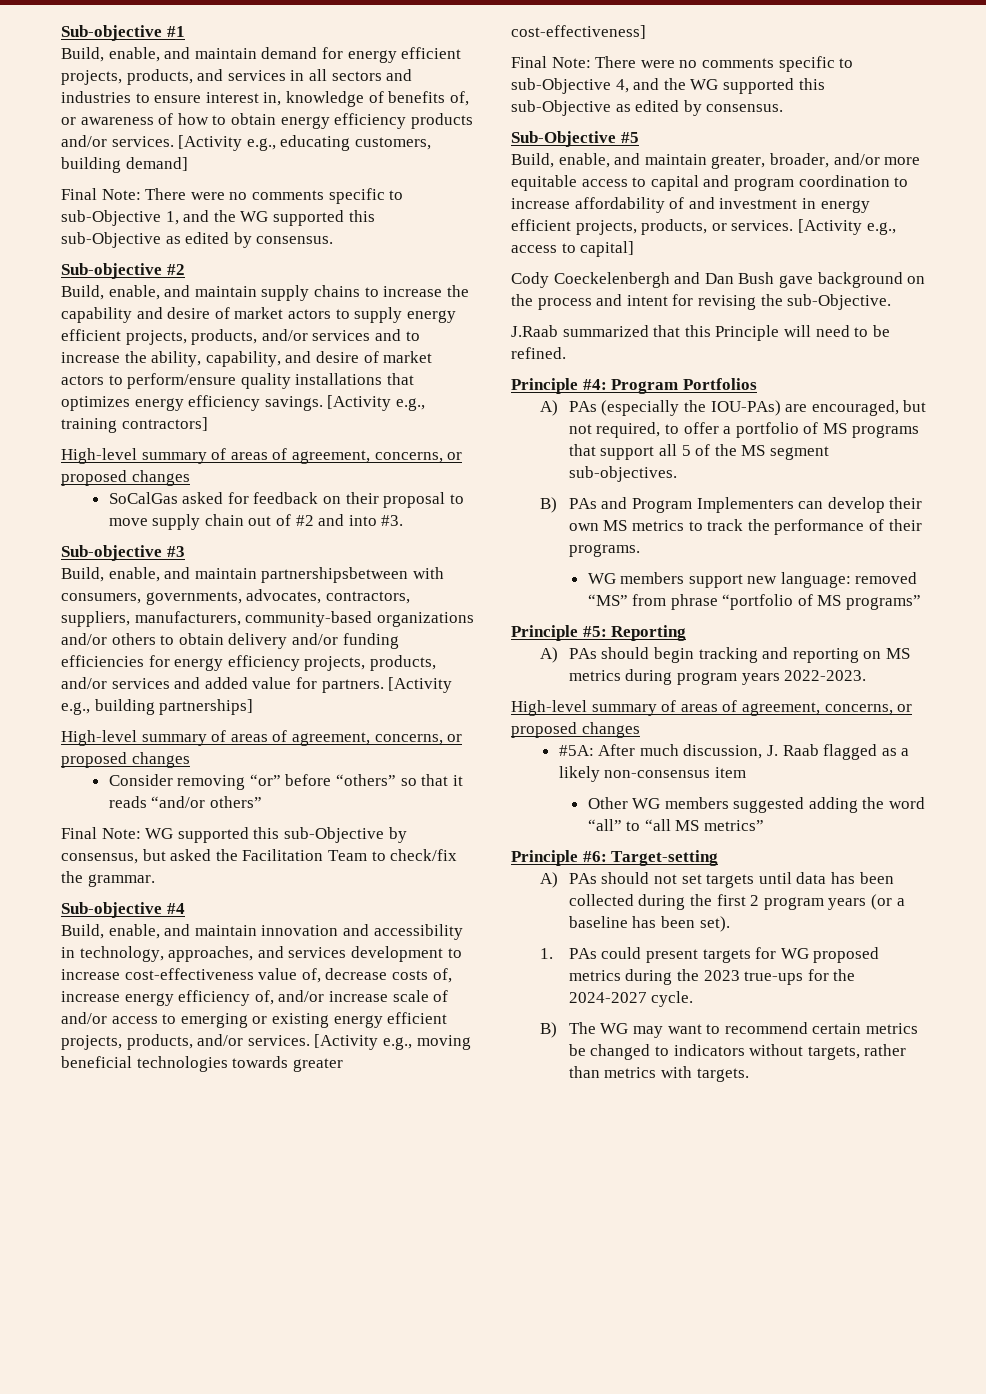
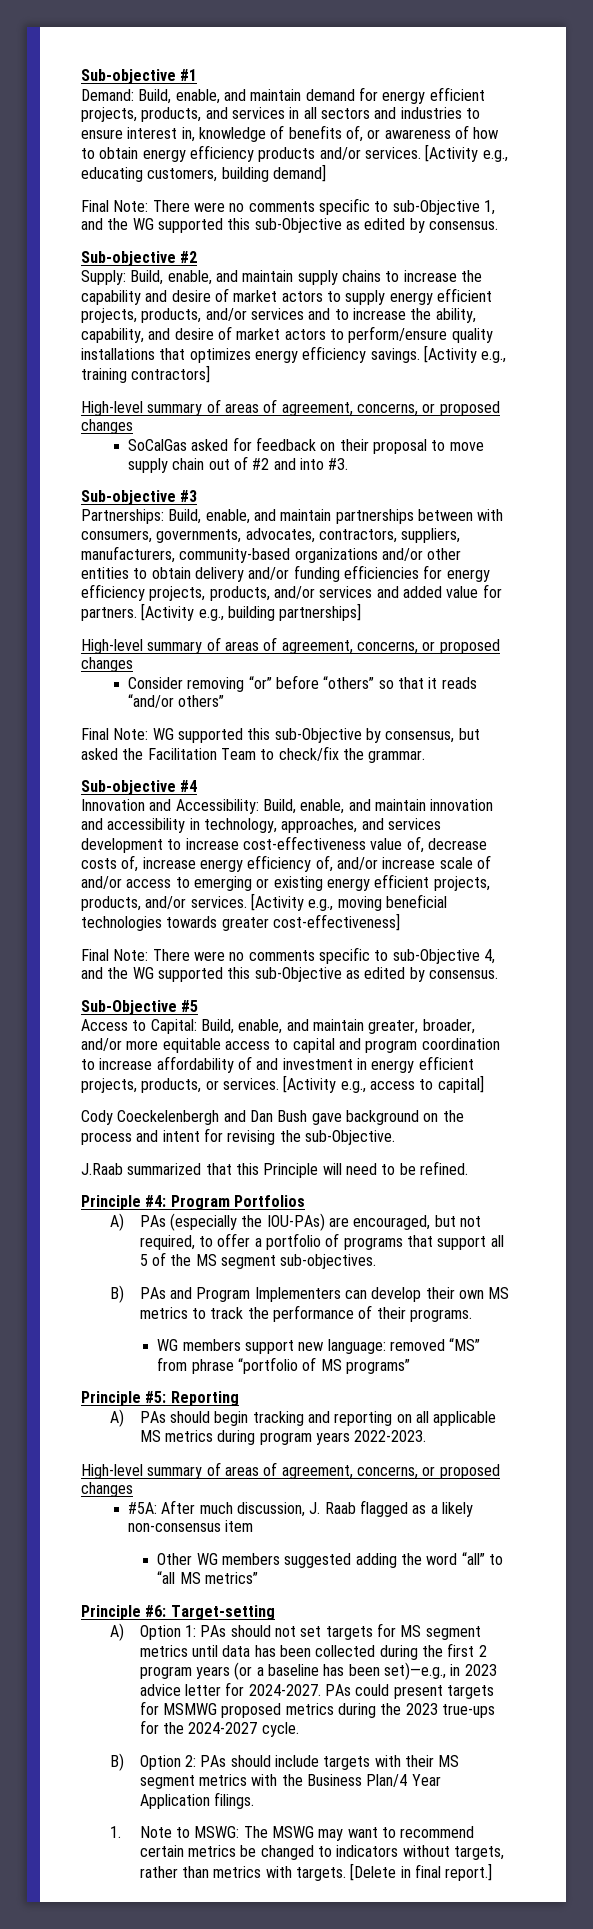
- Build, enable, and maintain demand for energy efficient projects, products, and services in all sectors and industries to ensure interest in, knowledge of benefits of, or awareness of how to obtain energy efficiency products and/or services.
+ Demand: Build, enable, and maintain demand for energy efficient projects, products, and services in all sectors and industries to ensure interest in, knowledge of benefits of, or awareness of how to obtain energy efficiency products and/or services.
- Build, enable, and maintain supply chains to increase the capability and desire of market actors to supply energy efficient projects, products, and/or services and to increase the ability, capability, and desire of market actors to perform/ensure quality installations that optimizes energy efficiency savings.
+ Supply: Build, enable, and maintain supply chains to increase the capability and desire of market actors to supply energy efficient projects, products, and/or services and to increase the ability, capability, and desire of market actors to perform/ensure quality installations that optimizes energy efficiency savings.
- Build, enable, and maintain partnershipsbetween with consumers, governments, advocates, contractors, suppliers, manufacturers, community-based organizations and/or others to obtain delivery and/or funding efficiencies for energy efficiency projects, products, and/or services and added value for partners.
+ Partnerships: Build, enable, and maintain partnerships between with consumers, governments, advocates, contractors, suppliers, manufacturers, community-based organizations and/or other entities to obtain delivery and/or funding efficiencies for energy efficiency projects, products, and/or services and added value for partners.
- Build, enable, and maintain innovation and accessibility in technology, approaches, and services development to increase cost-effectiveness value of, decrease costs of, increase energy efficiency of, and/or increase scale of and/or access to emerging or existing energy efficient projects, products, and/or services.
+ Innovation and Accessibility: Build, enable, and maintain innovation and accessibility in technology, approaches, and services development to increase cost-effectiveness value of, decrease costs of, increase energy efficiency of, and/or increase scale of and/or access to emerging or existing energy efficient projects, products, and/or services.
- Build, enable, and maintain greater, broader, and/or more equitable access to capital and program coordination to increase affordability of and investment in energy efficient projects, products, or services.
+ Access to Capital: Build, enable, and maintain greater, broader, and/or more equitable access to capital and program coordination to increase affordability of and investment in energy efficient projects, products, or services.
- A) PAs (especially the IOU-PAs) are encouraged, but not required, to offer a portfolio of MS programs that support all 5 of the MS segment sub-objectives.
+ A) PAs (especially the IOU-PAs) are encouraged, but not required, to offer a portfolio of programs that support all 5 of the MS segment sub-objectives.
- A) PAs should begin tracking and reporting on MS metrics during program years 2022-2023.
+ A) PAs should begin tracking and reporting on all applicable MS metrics during program years 2022-2023.
- A) PAs should not set targets until data has been collected during the first 2 program years (or a baseline has been set).
- 1. PAs could present targets for WG proposed metrics during the 2023 true-ups for the 2024-2027 cycle.
+ A) Option 1: PAs should not set targets for MS segment metrics until data has been collected during the first 2 program years (or a baseline has been set)—e.g., in 2023 advice letter for 2024-2027. PAs could present targets for MSMWG proposed metrics during the 2023 true-ups for the 2024-2027 cycle.
- B) The WG may want to recommend certain metrics be changed to indicators without targets, rather than metrics with targets.
+ B) Option 2: PAs should include targets with their MS segment metrics with the Business Plan/4 Year Application filings.
+ 1. Note to MSWG: The MSWG may want to recommend certain metrics be changed to indicators without targets, rather than metrics with targets.
+ [Delete in final report.]

